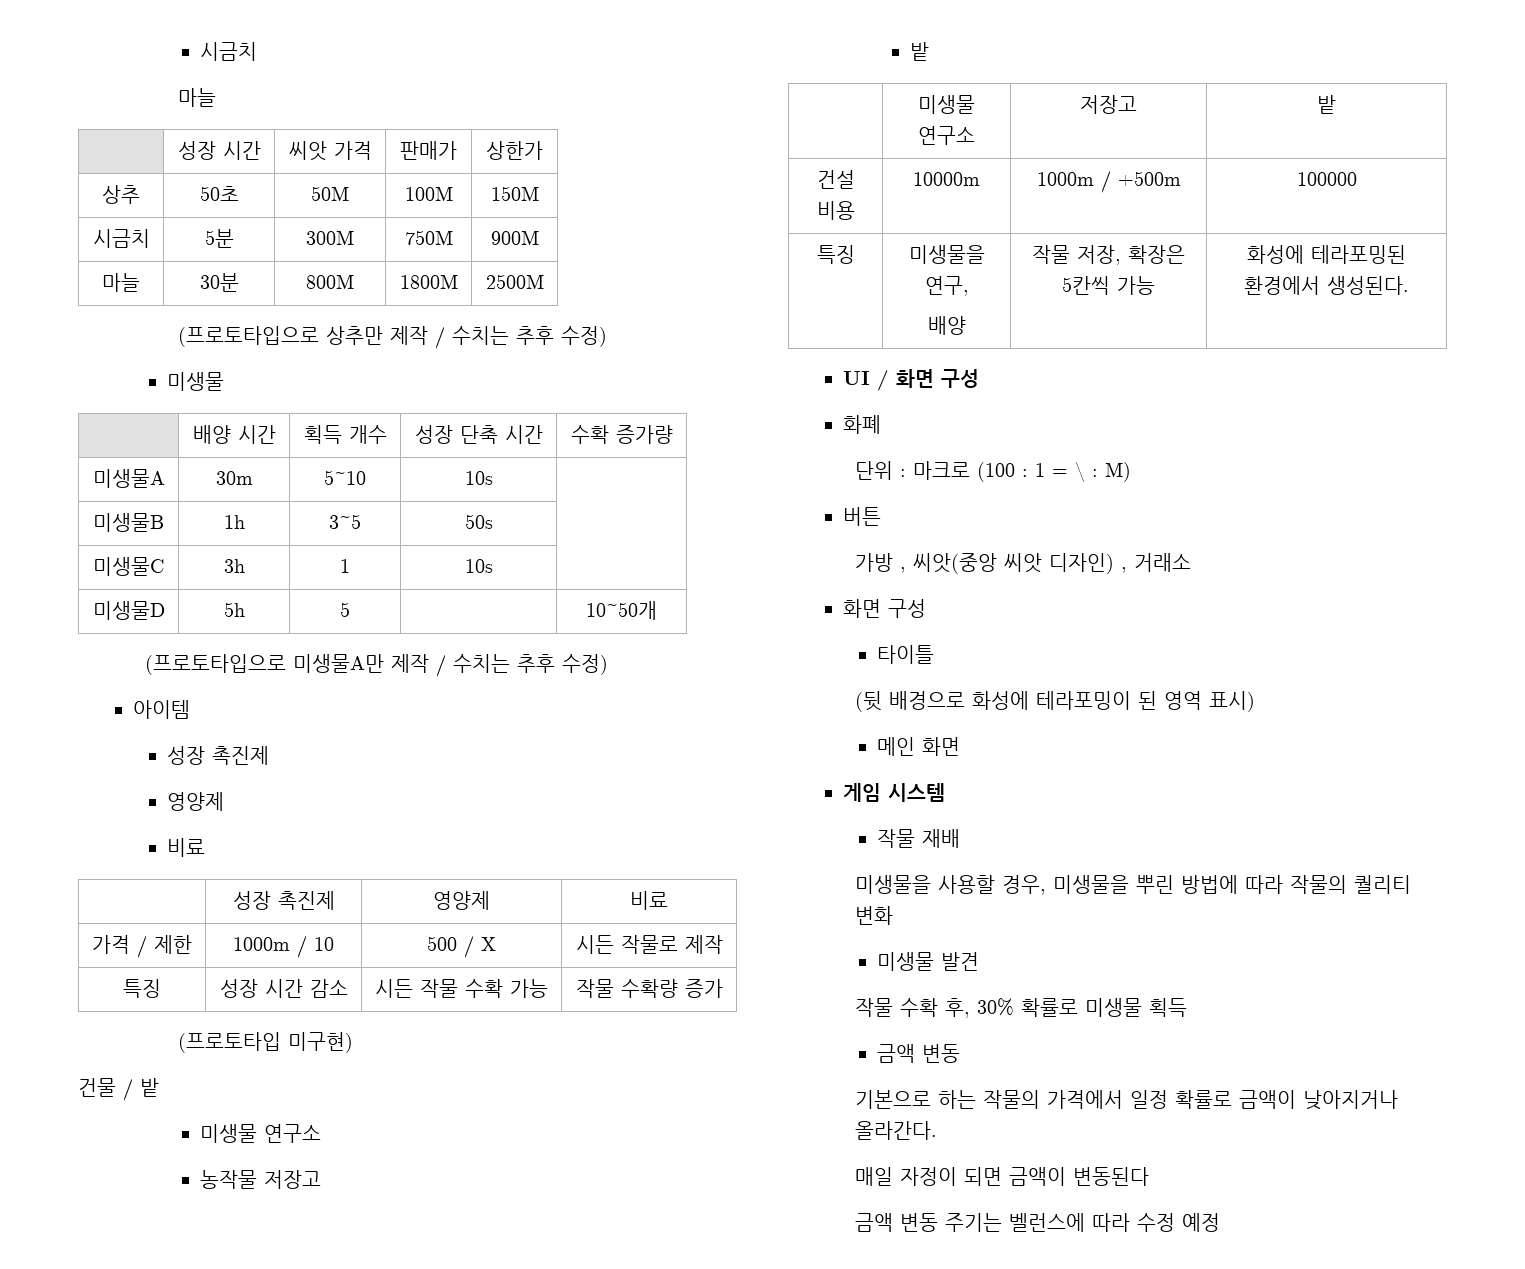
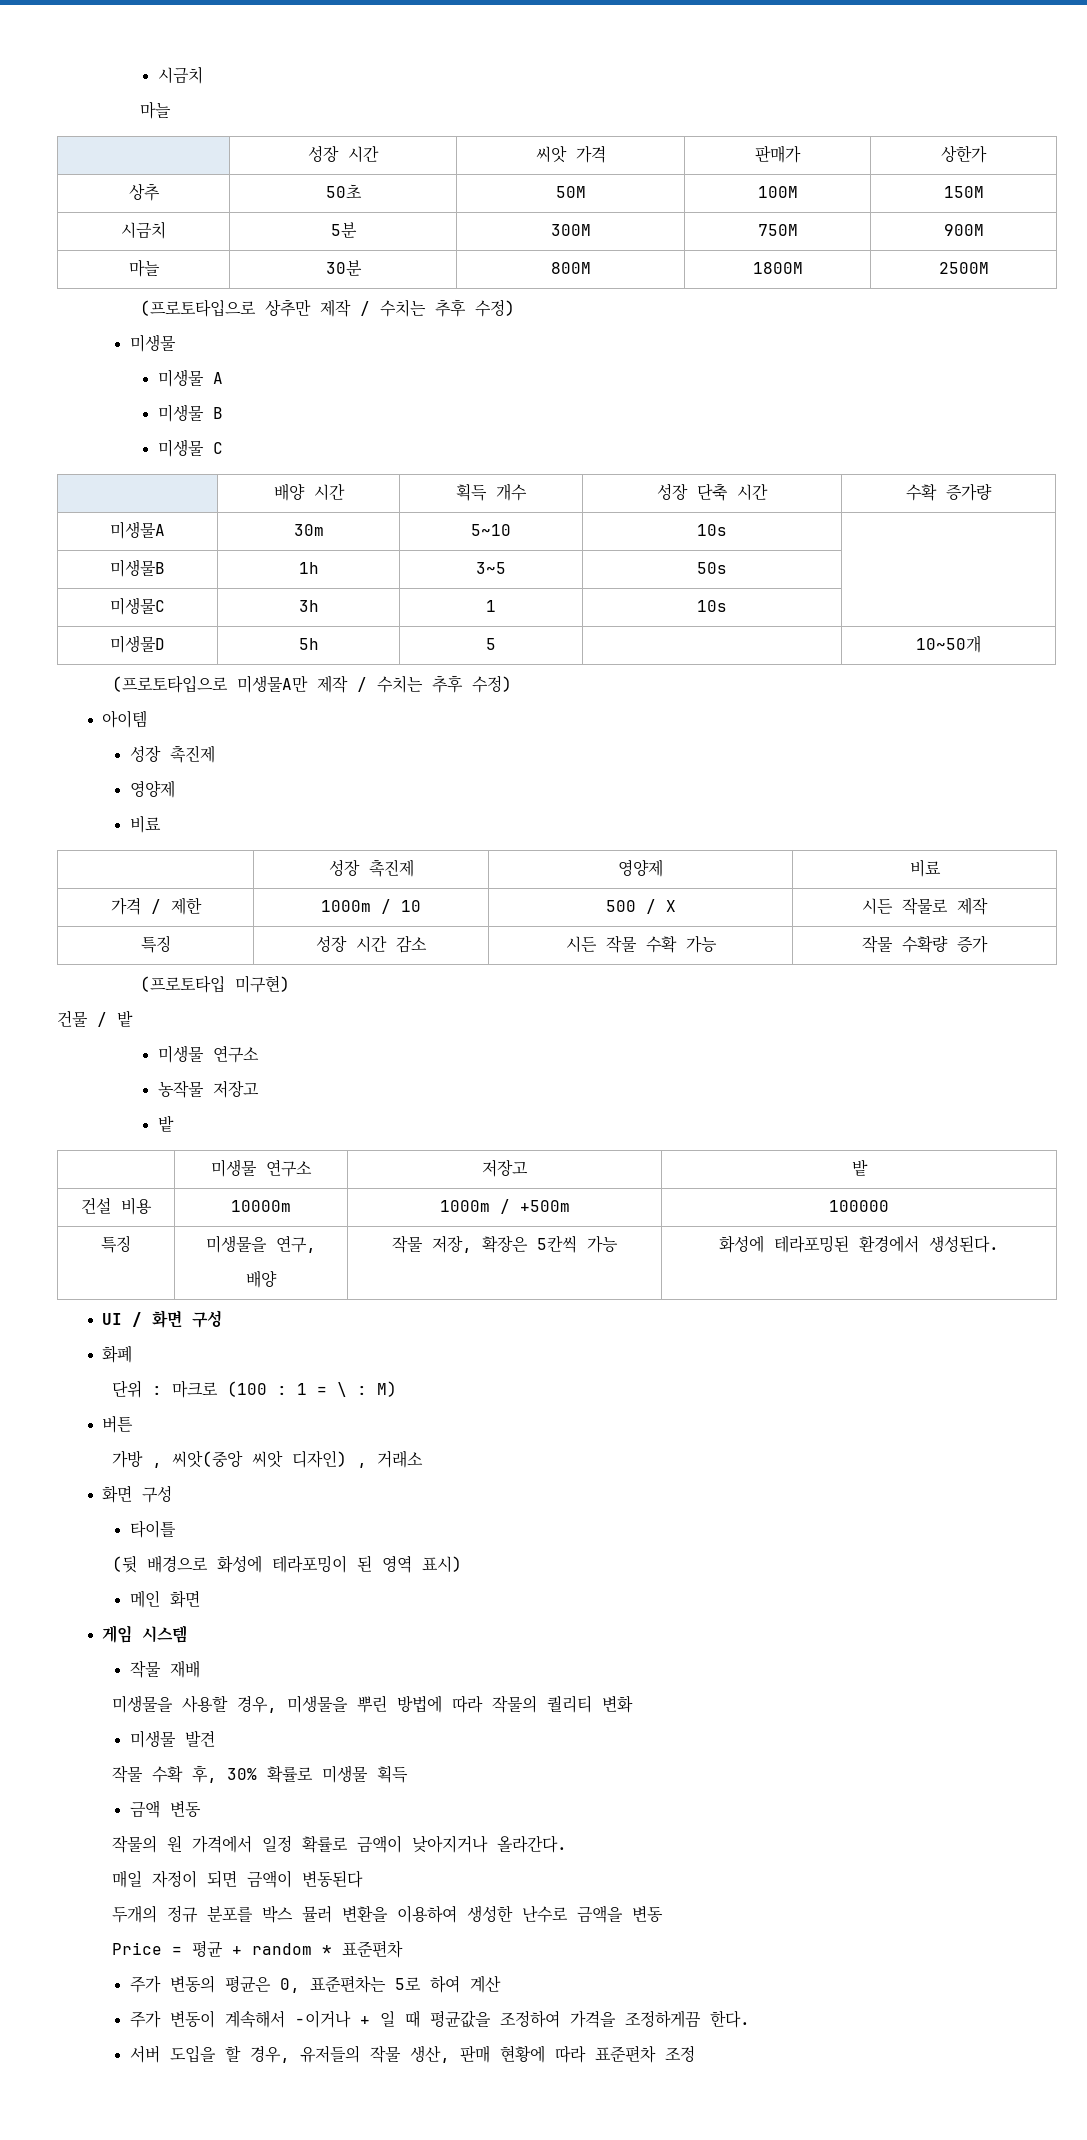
+ 미생물 A
+ 미생물 B
+ 미생물 C
- 기본으로 하는 작물의 가격에서 일정 확률로 금액이 낮아지거나 올라간다.
+ 작물의 원 가격에서 일정 확률로 금액이 낮아지거나 올라간다.
- 금액 변동 주기는 벨런스에 따라 수정 예정
+ 두개의 정규 분포를 박스 뮬러 변환을 이용하여 생성한 난수로 금액을 변동
+ Price = 평균 + random * 표준편차
+ 주가 변동의 평균은 0, 표준편차는 5로 하여 계산
+ 주가 변동이 계속해서 -이거나 + 일 때 평균값을 조정하여 가격을 조정하게끔 한다.
+ 서버 도입을 할 경우, 유저들의 작물 생산, 판매 현황에 따라 표준편차 조정

